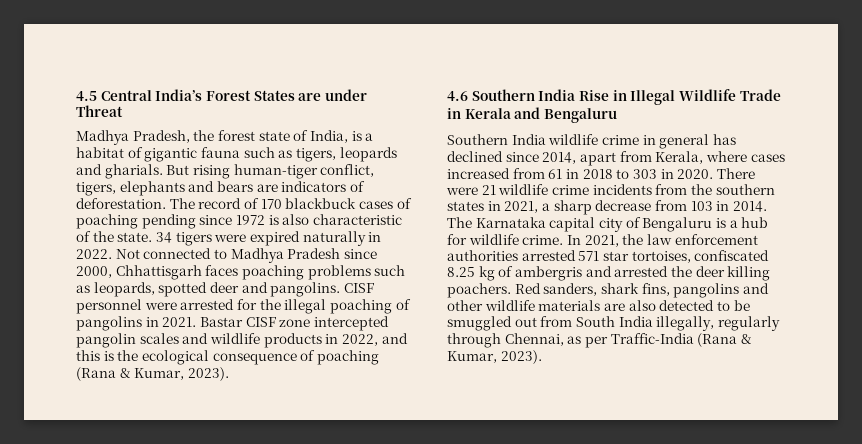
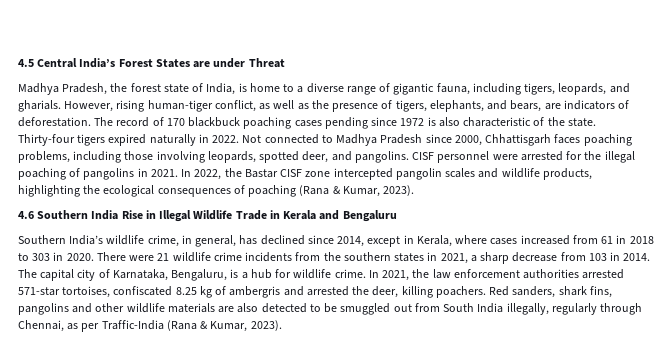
- Madhya Pradesh, the forest state of India, is a habitat of gigantic fauna such as tigers, leopards and gharials.
+ Madhya Pradesh, the forest state of India, is home to a diverse range of gigantic fauna, including tigers, leopards, and gharials.
- But rising human-tiger conflict, tigers, elephants and bears are indicators of deforestation.
+ However, rising human-tiger conflict, as well as the presence of tigers, elephants, and bears, are indicators of deforestation.
- The record of 170 blackbuck cases of poaching pending since 1972 is also characteristic of the state.
+ The record of 170 blackbuck poaching cases pending since 1972 is also characteristic of the state.
- 34 tigers were expired naturally in 2022.
+ Thirty-four tigers expired naturally in 2022.
- Not connected to Madhya Pradesh since 2000, Chhattisgarh faces poaching problems such as leopards, spotted deer and pangolins.
+ Not connected to Madhya Pradesh since 2000, Chhattisgarh faces poaching problems, including those involving leopards, spotted deer, and pangolins.
- Bastar CISF zone intercepted pangolin scales and wildlife products in 2022, and this is the ecological consequence of poaching (Rana & Kumar, 2023).
+ In 2022, the Bastar CISF zone intercepted pangolin scales and wildlife products, highlighting the ecological consequences of poaching (Rana & Kumar, 2023).
- Southern India wildlife crime in general has declined since 2014, apart from Kerala, where cases increased from 61 in 2018 to 303 in 2020.
+ Southern India’s wildlife crime, in general, has declined since 2014, except in Kerala, where cases increased from 61 in 2018 to 303 in 2020.
- The Karnataka capital city of Bengaluru is a hub for wildlife crime.
+ The capital city of Karnataka, Bengaluru, is a hub for wildlife crime.
- In 2021, the law enforcement authorities arrested 571 star tortoises, confiscated 8.25 kg of ambergris and arrested the deer killing poachers.
+ In 2021, the law enforcement authorities arrested 571-star tortoises, confiscated 8.25 kg of ambergris and arrested the deer, killing poachers.

